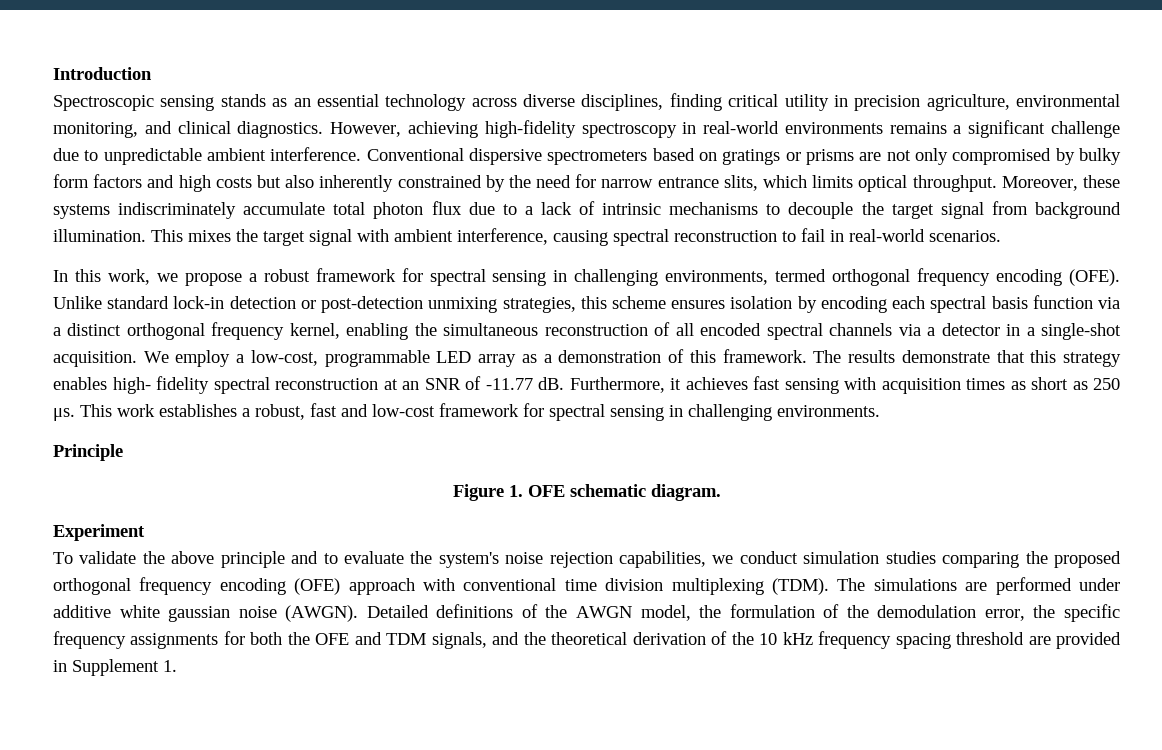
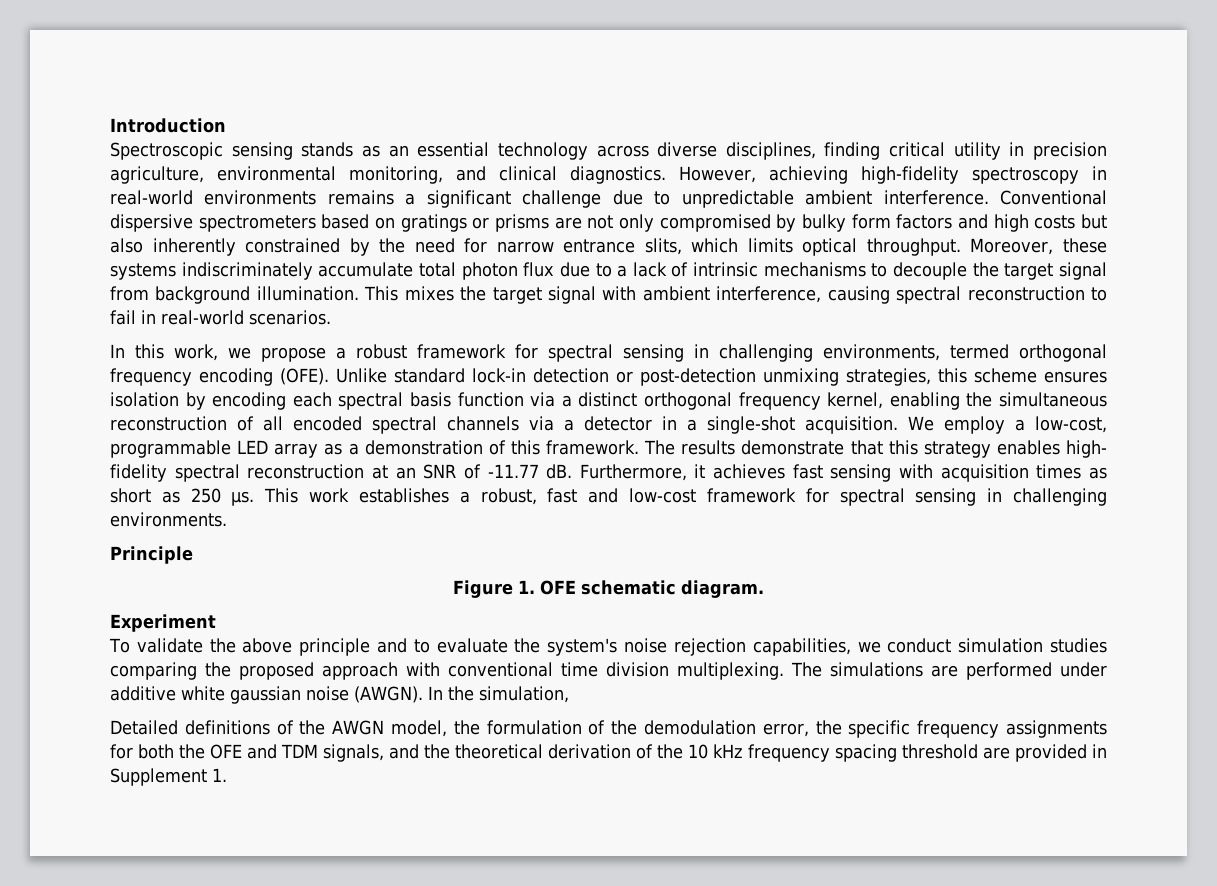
- To validate the above principle and to evaluate the system's noise rejection capabilities, we conduct simulation studies comparing the proposed orthogonal frequency encoding (OFE) approach with conventional time division multiplexing (TDM).
+ To validate the above principle and to evaluate the system's noise rejection capabilities, we conduct simulation studies comparing the proposed approach with conventional time division multiplexing.
- The simulations are performed under additive white gaussian noise (AWGN). Detailed definitions of the AWGN model, the formulation of the demodulation error, the specific frequency assignments for both the OFE and TDM signals, and the theoretical derivation of the 10 kHz frequency spacing threshold are provided in Supplement 1.
+ The simulations are performed under additive white gaussian noise (AWGN). In the simulation,
+ Detailed definitions of the AWGN model, the formulation of the demodulation error, the specific frequency assignments for both the OFE and TDM signals, and the theoretical derivation of the 10 kHz frequency spacing threshold are provided in Supplement 1.

